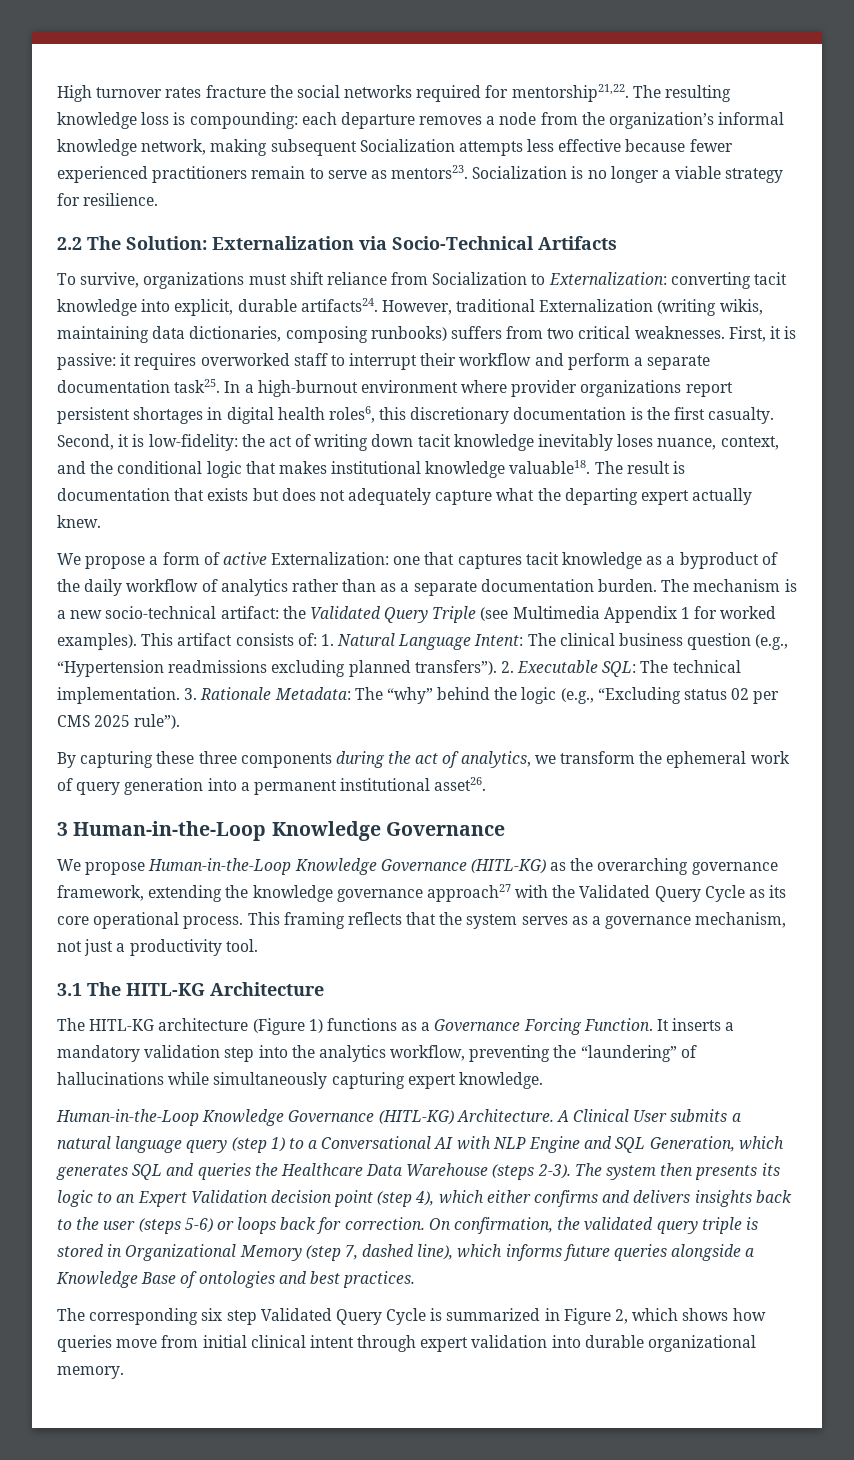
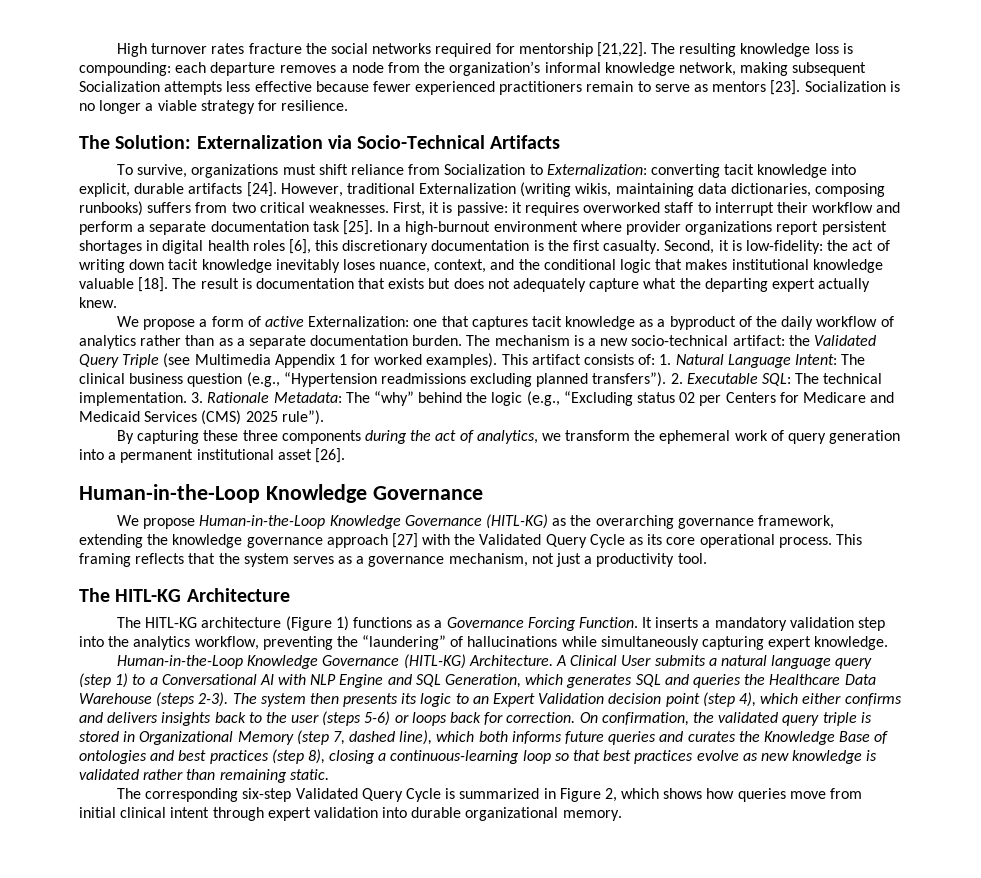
- High turnover rates fracture the social networks required for mentorship21,22.
+ High turnover rates fracture the social networks required for mentorship [21,22].
- The resulting knowledge loss is compounding: each departure removes a node from the organization’s informal knowledge network, making subsequent Socialization attempts less effective because fewer experienced practitioners remain to serve as mentors23.
+ The resulting knowledge loss is compounding: each departure removes a node from the organization’s informal knowledge network, making subsequent Socialization attempts less effective because fewer experienced practitioners remain to serve as mentors [23].
- 2.2 The Solution: Externalization via Socio-Technical Artifacts
+ The Solution: Externalization via Socio-Technical Artifacts
- To survive, organizations must shift reliance from Socialization to Externalization: converting tacit knowledge into explicit, durable artifacts24.
+ To survive, organizations must shift reliance from Socialization to Externalization: converting tacit knowledge into explicit, durable artifacts [24].
- First, it is passive: it requires overworked staff to interrupt their workflow and perform a separate documentation task25.
+ First, it is passive: it requires overworked staff to interrupt their workflow and perform a separate documentation task [25].
- In a high-burnout environment where provider organizations report persistent shortages in digital health roles6, this discretionary documentation is the first casualty.
+ In a high-burnout environment where provider organizations report persistent shortages in digital health roles [6], this discretionary documentation is the first casualty.
- Second, it is low-fidelity: the act of writing down tacit knowledge inevitably loses nuance, context, and the conditional logic that makes institutional knowledge valuable18.
+ Second, it is low-fidelity: the act of writing down tacit knowledge inevitably loses nuance, context, and the conditional logic that makes institutional knowledge valuable [18].
- 3. Rationale Metadata: The “why” behind the logic (e.g., “Excluding status 02 per CMS 2025 rule”).
+ 3. Rationale Metadata: The “why” behind the logic (e.g., “Excluding status 02 per Centers for Medicare and Medicaid Services (CMS) 2025 rule”).
- By capturing these three components during the act of analytics, we transform the ephemeral work of query generation into a permanent institutional asset26.
- 3 Human-in-the-Loop Knowledge Governance
+ By capturing these three components during the act of analytics, we transform the ephemeral work of query generation into a permanent institutional asset [26].
+ Human-in-the-Loop Knowledge Governance
- We propose Human-in-the-Loop Knowledge Governance (HITL-KG) as the overarching governance framework, extending the knowledge governance approach27 with the Validated Query Cycle as its core operational process.
+ We propose Human-in-the-Loop Knowledge Governance (HITL-KG) as the overarching governance framework, extending the knowledge governance approach [27] with the Validated Query Cycle as its core operational process.
- 3.1 The HITL-KG Architecture
+ The HITL-KG Architecture
- On confirmation, the validated query triple is stored in Organizational Memory (step 7, dashed line), which informs future queries alongside a Knowledge Base of ontologies and best practices.
+ On confirmation, the validated query triple is stored in Organizational Memory (step 7, dashed line), which both informs future queries and curates the Knowledge Base of ontologies and best practices (step 8), closing a continuous-learning loop so that best practices evolve as new knowledge is validated rather than remaining static.
- The corresponding six step Validated Query Cycle is summarized in Figure 2, which shows how queries move from initial clinical intent through expert validation into durable organizational memory.
+ The corresponding six-step Validated Query Cycle is summarized in Figure 2, which shows how queries move from initial clinical intent through expert validation into durable organizational memory.

